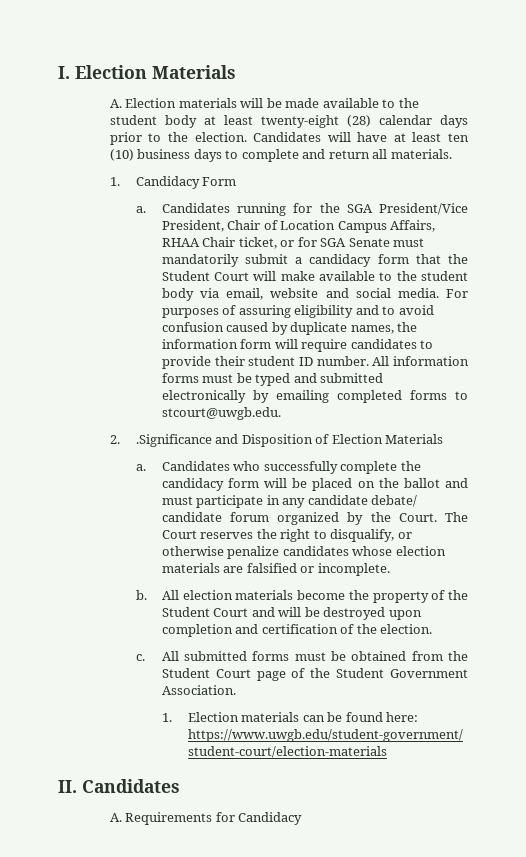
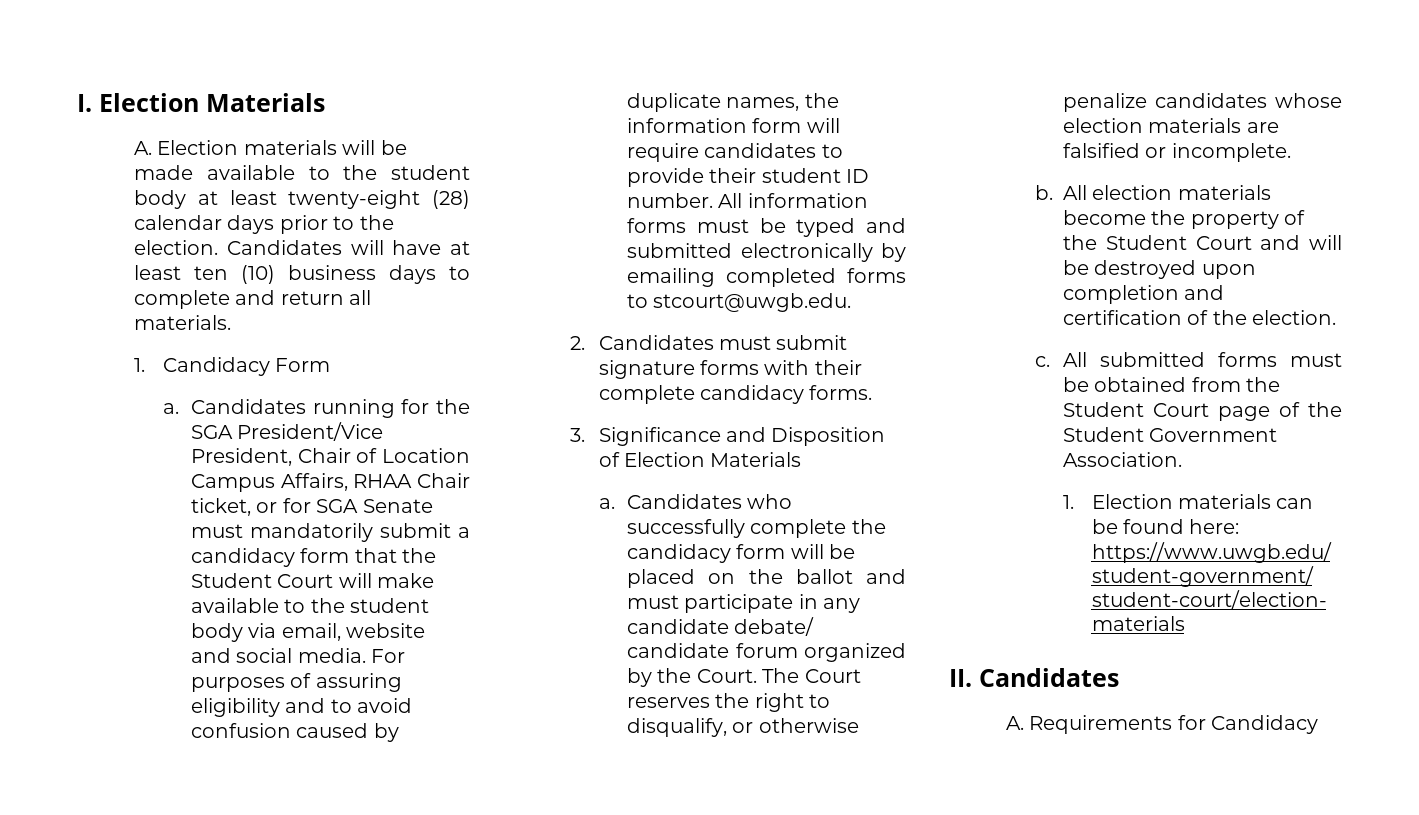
- 2. .Significance and Disposition of Election Materials
+ 2. Candidates must submit signature forms with their complete candidacy forms.
+ 3. Significance and Disposition of Election Materials

